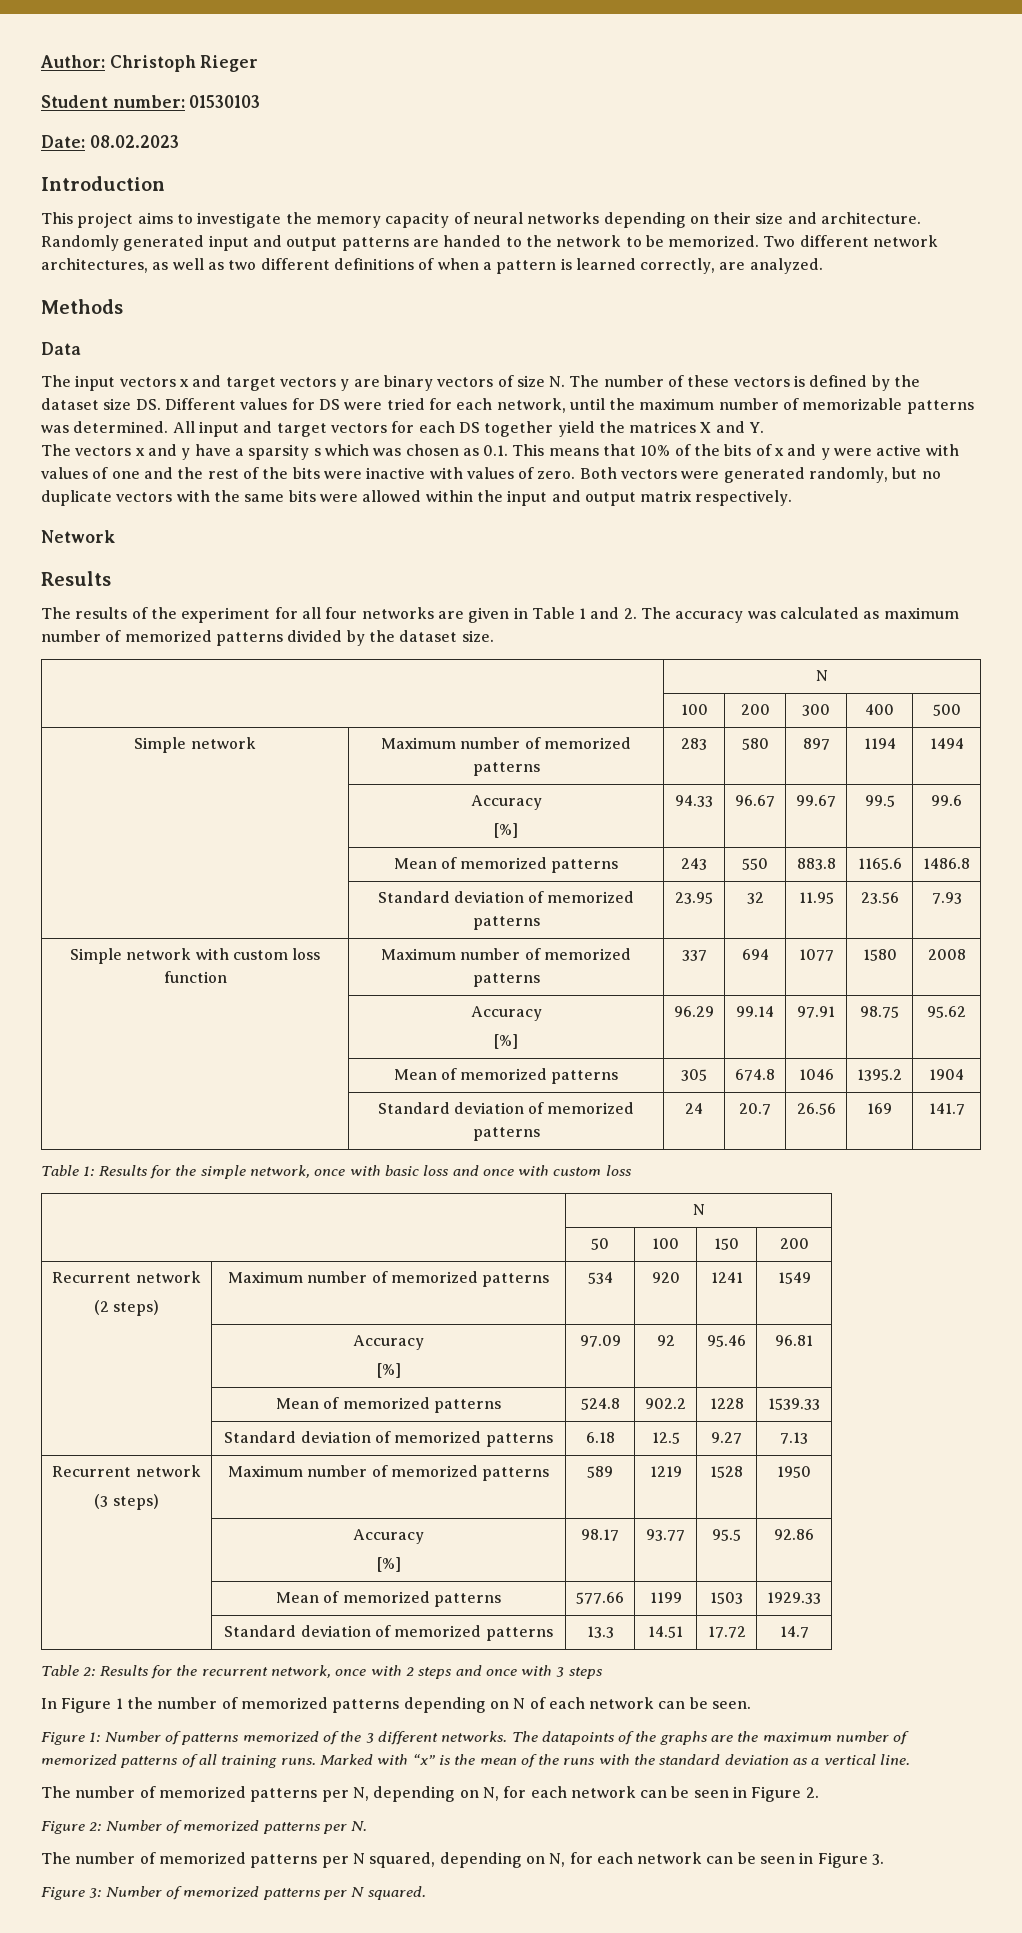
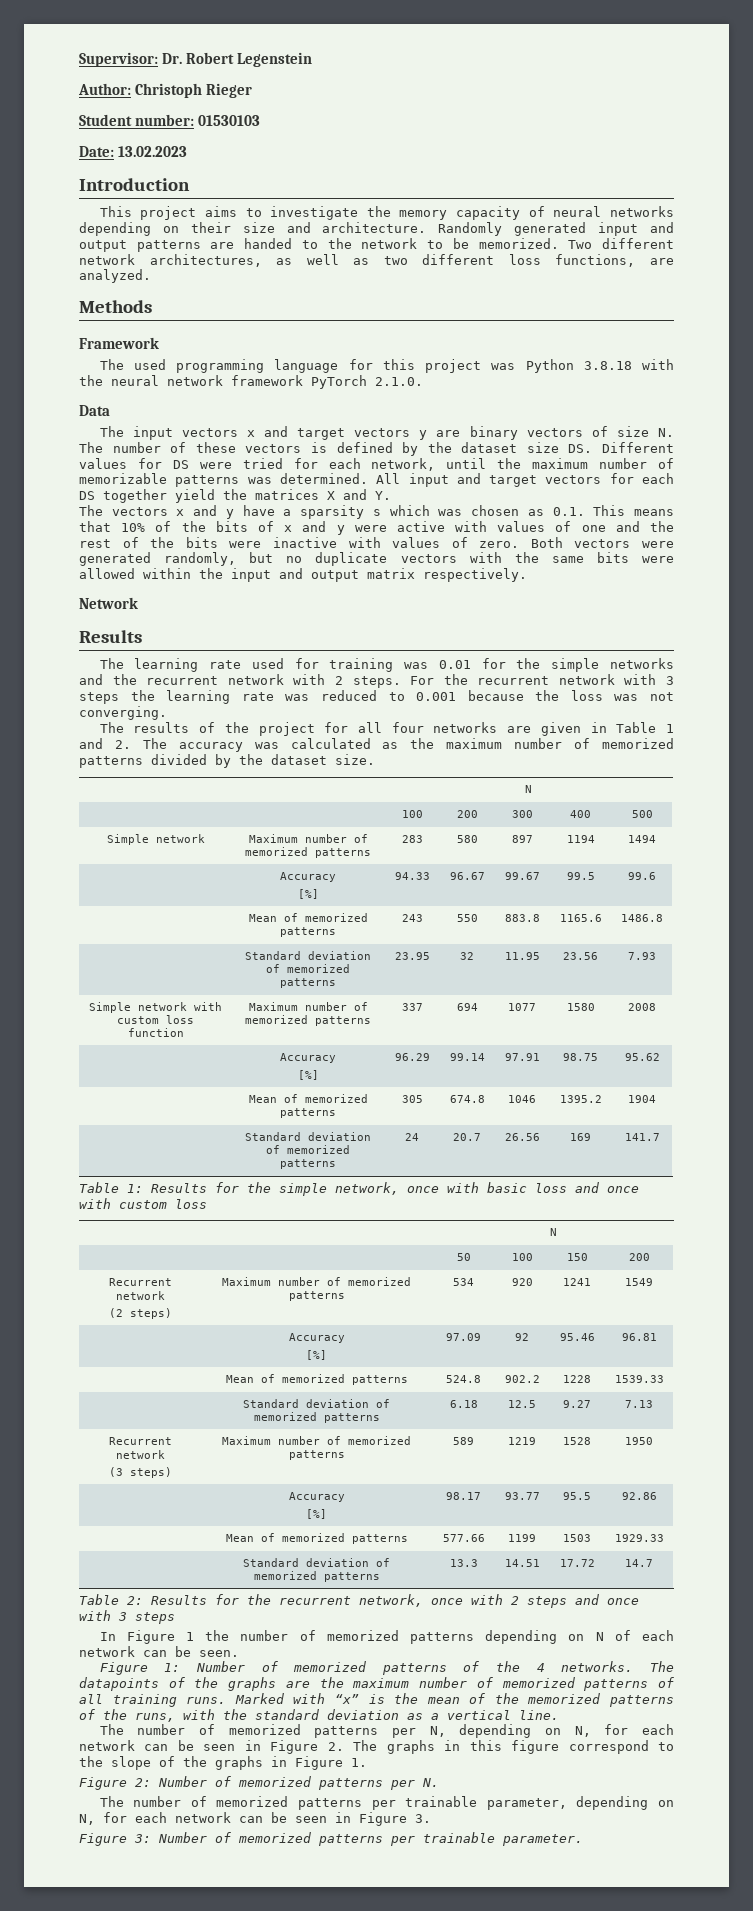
+ Supervisor: Dr. Robert Legenstein
- Date: 08.02.2023
+ Date: 13.02.2023
- Two different network architectures, as well as two different definitions of when a pattern is learned correctly, are analyzed.
+ Two different network architectures, as well as two different loss functions, are analyzed.
  Methods
+ Framework
+ The used programming language for this project was Python 3.8.18 with the neural network framework PyTorch 2.1.0.
+ The learning rate used for training was 0.01 for the simple networks and the recurrent network with 2 steps. For the recurrent network with 3 steps the learning rate was reduced to 0.001 because the loss was not converging.
- The results of the experiment for all four networks are given in Table 1 and 2. The accuracy was calculated as maximum number of memorized patterns divided by the dataset size.
+ The results of the project for all four networks are given in Table 1 and 2. The accuracy was calculated as the maximum number of memorized patterns divided by the dataset size.
- Figure 1: Number of patterns memorized of the 3 different networks.
+ Figure 1: Number of memorized patterns of the 4 networks.
- Marked with “x” is the mean of the runs with the standard deviation as a vertical line.
+ Marked with “x” is the mean of the memorized patterns of the runs, with the standard deviation as a vertical line.
- The number of memorized patterns per N, depending on N, for each network can be seen in Figure 2.
+ The number of memorized patterns per N, depending on N, for each network can be seen in Figure 2. The graphs in this figure correspond to the slope of the graphs in Figure 1.
- The number of memorized patterns per N squared, depending on N, for each network can be seen in Figure 3.
+ The number of memorized patterns per trainable parameter, depending on N, for each network can be seen in Figure 3.
- Figure 3: Number of memorized patterns per N squared.
+ Figure 3: Number of memorized patterns per trainable parameter.

